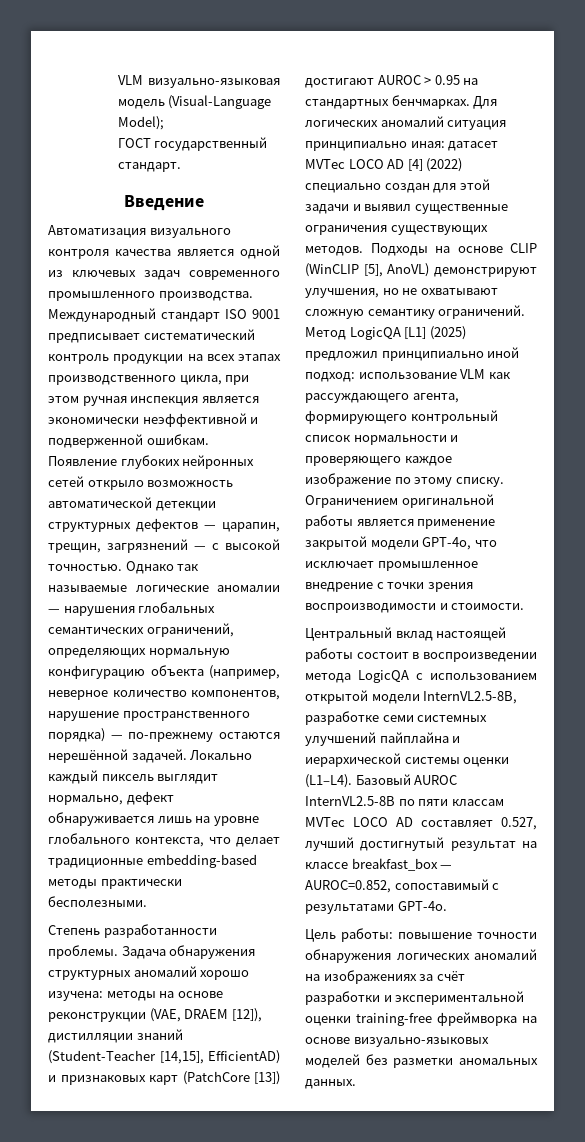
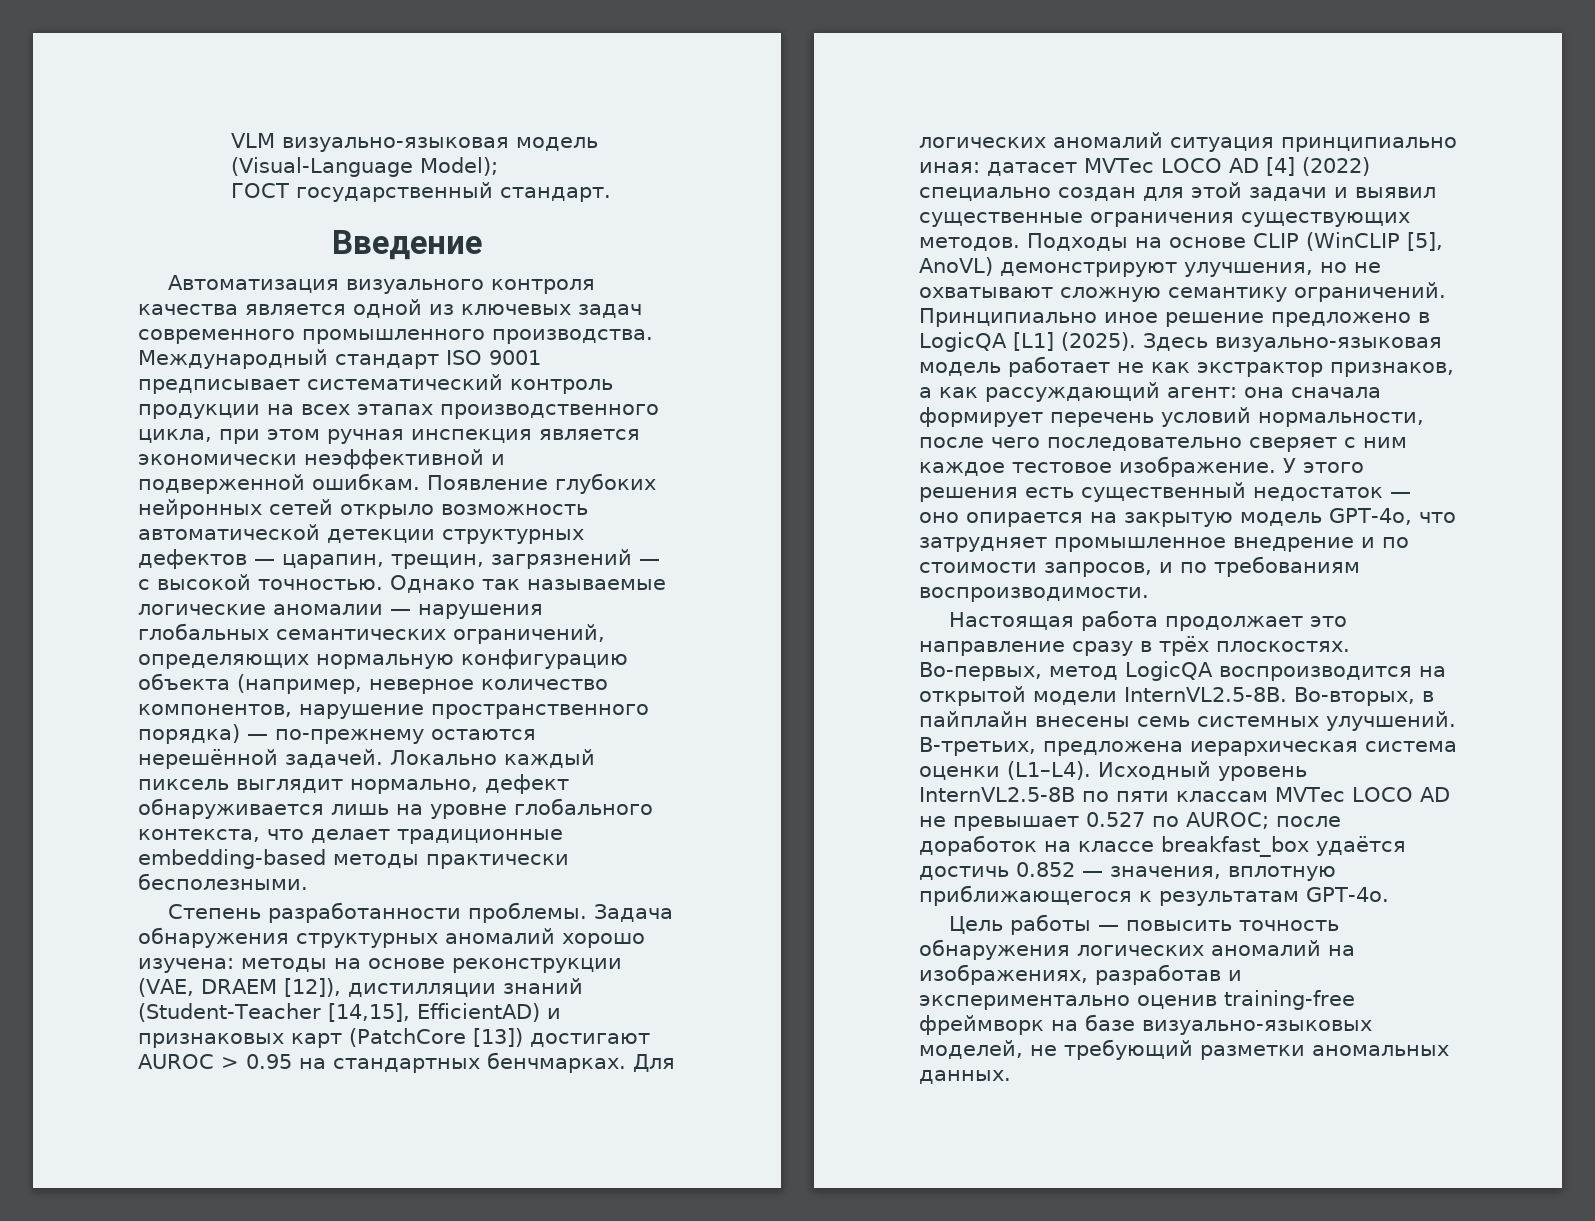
- Метод LogicQA [L1] (2025) предложил принципиально иной подход: использование VLM как рассуждающего агента, формирующего контрольный список нормальности и проверяющего каждое изображение по этому списку. Ограничением оригинальной работы является применение закрытой модели GPT-4o, что исключает промышленное внедрение с точки зрения воспроизводимости и стоимости.
- Центральный вклад настоящей работы состоит в воспроизведении метода LogicQA с использованием открытой модели InternVL2.5-8B, разработке семи системных улучшений пайплайна и иерархической системы оценки (L1–L4). Базовый AUROC InternVL2.5-8B по пяти классам MVTec LOCO AD составляет 0.527, лучший достигнутый результат на классе breakfast_box — AUROC=0.852, сопоставимый с результатами GPT-4o.
- Цель работы: повышение точности обнаружения логических аномалий на изображениях за счёт разработки и экспериментальной оценки training-free фреймворка на основе визуально-языковых моделей без разметки аномальных данных.
+ Принципиально иное решение предложено в LogicQA [L1] (2025). Здесь визуально-языковая модель работает не как экстрактор признаков, а как рассуждающий агент: она сначала формирует перечень условий нормальности, после чего последовательно сверяет с ним каждое тестовое изображение. У этого решения есть существенный недостаток — оно опирается на закрытую модель GPT-4o, что затрудняет промышленное внедрение и по стоимости запросов, и по требованиям воспроизводимости.
+ Настоящая работа продолжает это направление сразу в трёх плоскостях. Во-первых, метод LogicQA воспроизводится на открытой модели InternVL2.5-8B. Во-вторых, в пайплайн внесены семь системных улучшений. В-третьих, предложена иерархическая система оценки (L1–L4). Исходный уровень InternVL2.5-8B по пяти классам MVTec LOCO AD не превышает 0.527 по AUROC; после доработок на классе breakfast_box удаётся достичь 0.852 — значения, вплотную приближающегося к результатам GPT-4o.
+ Цель работы — повысить точность обнаружения логических аномалий на изображениях, разработав и экспериментально оценив training-free фреймворк на базе визуально-языковых моделей, не требующий разметки аномальных данных.

